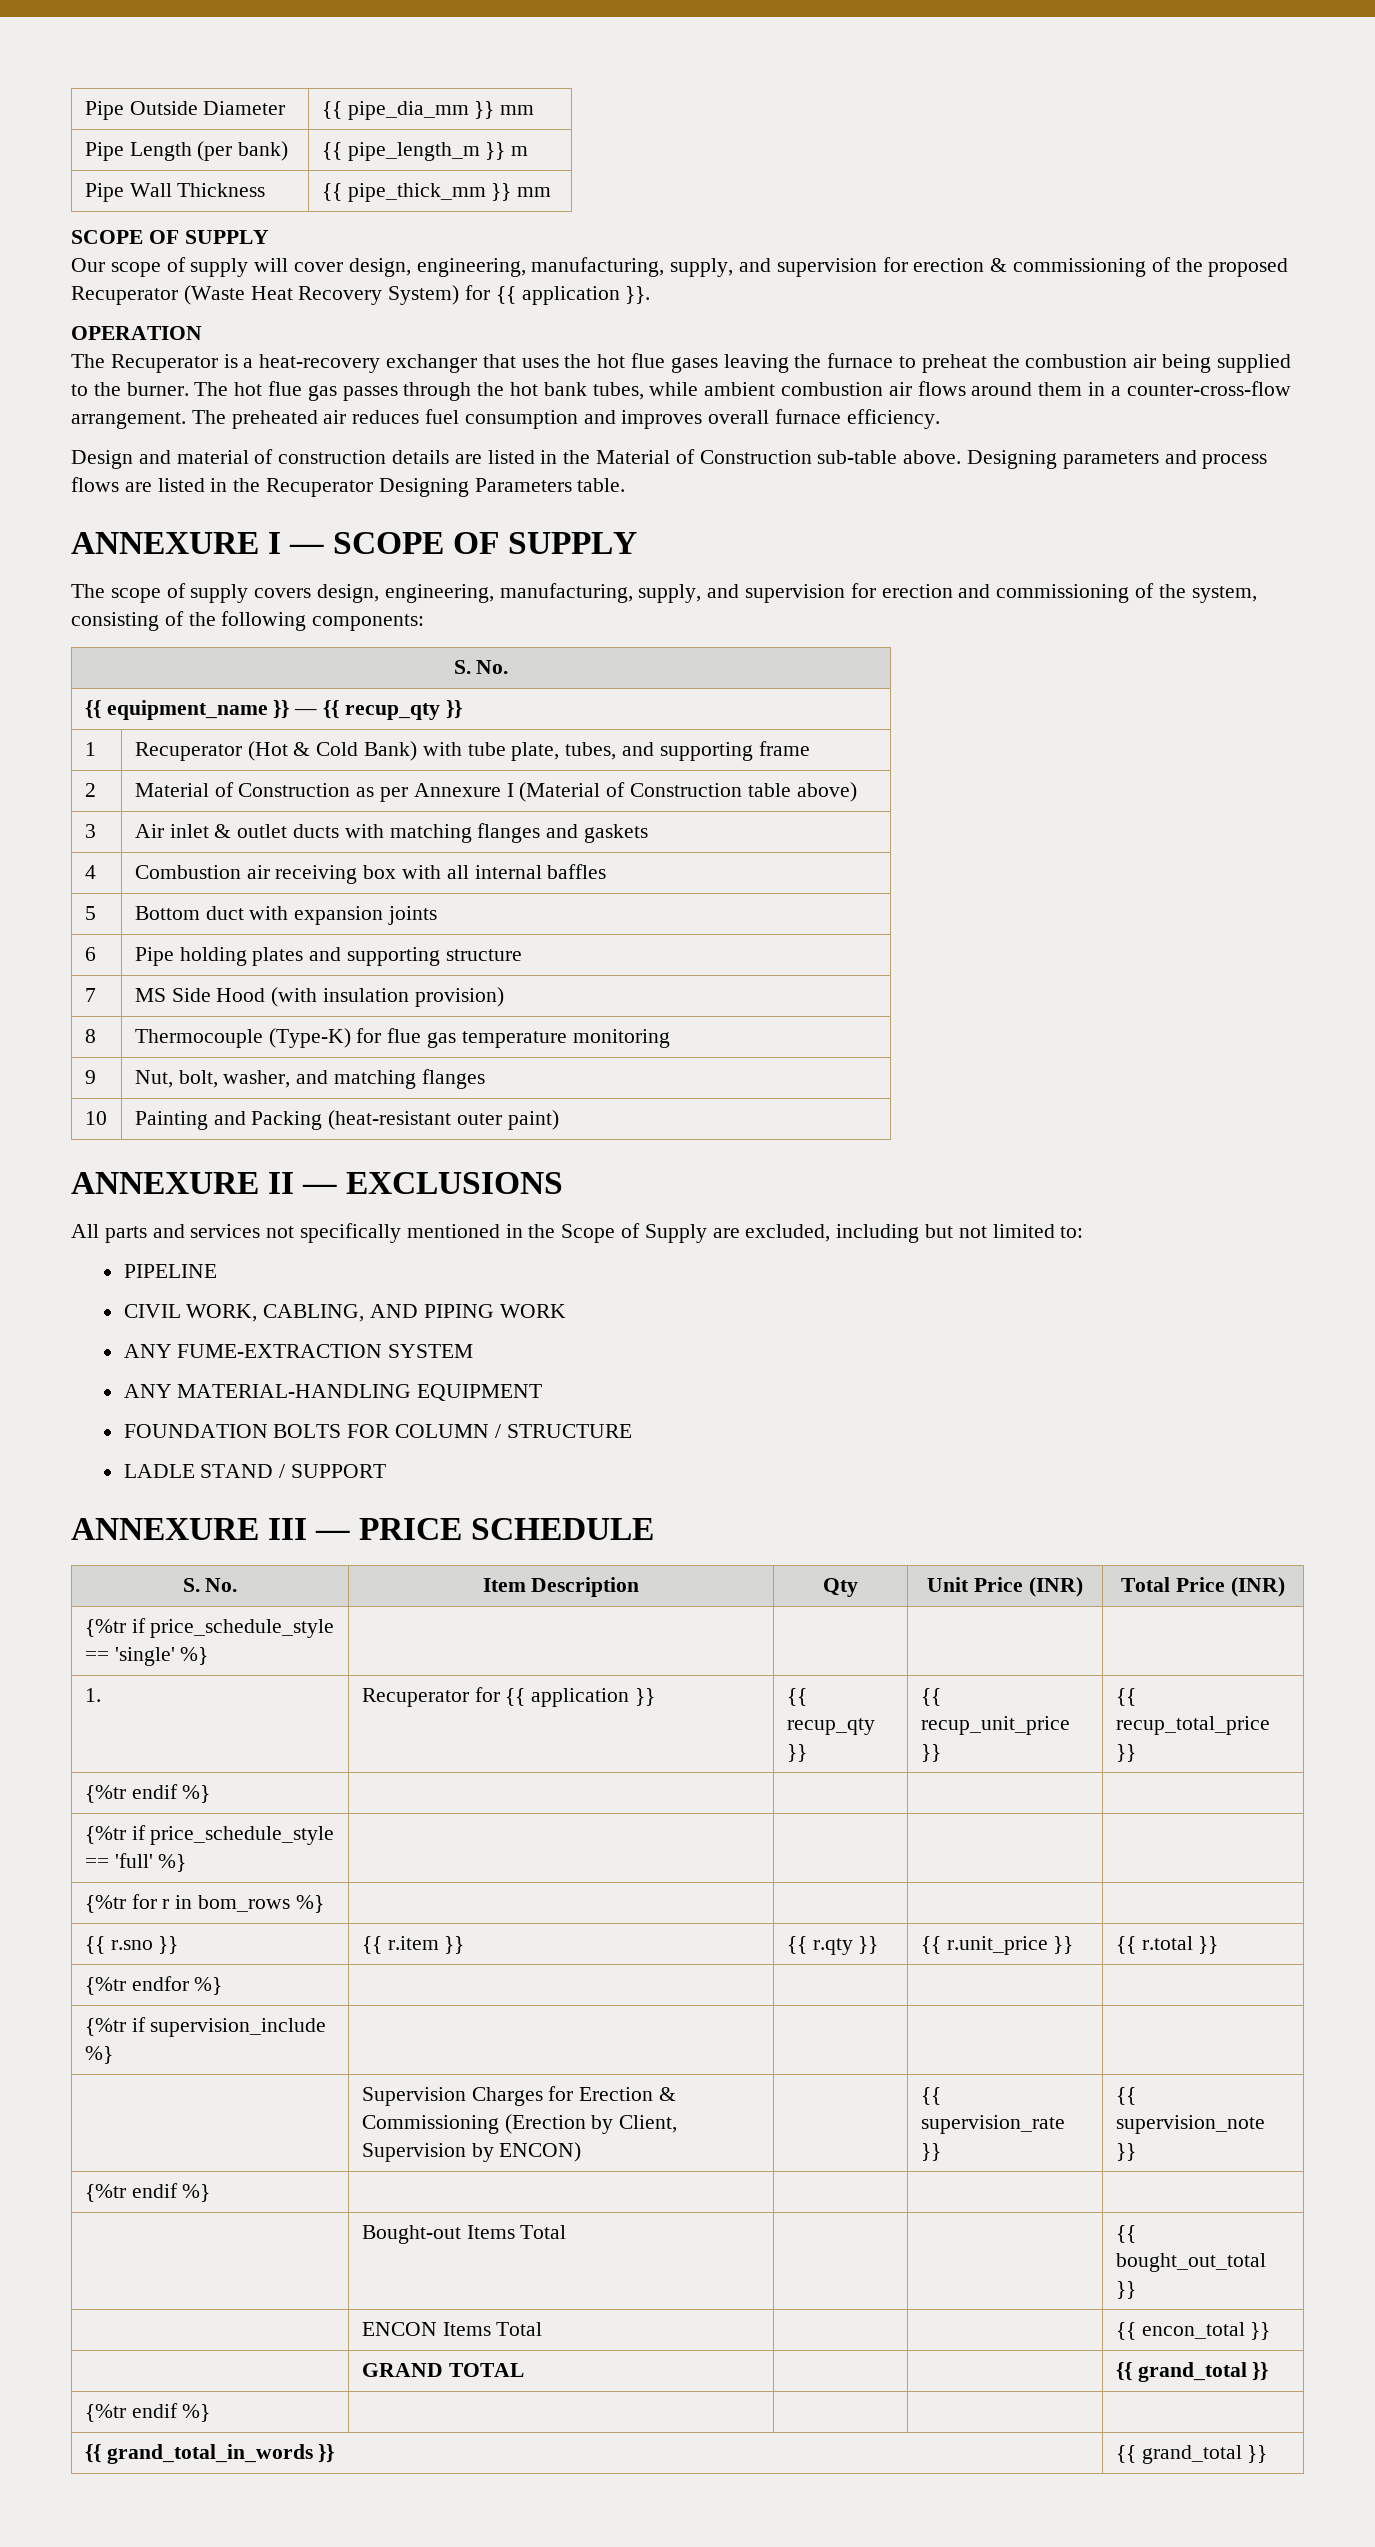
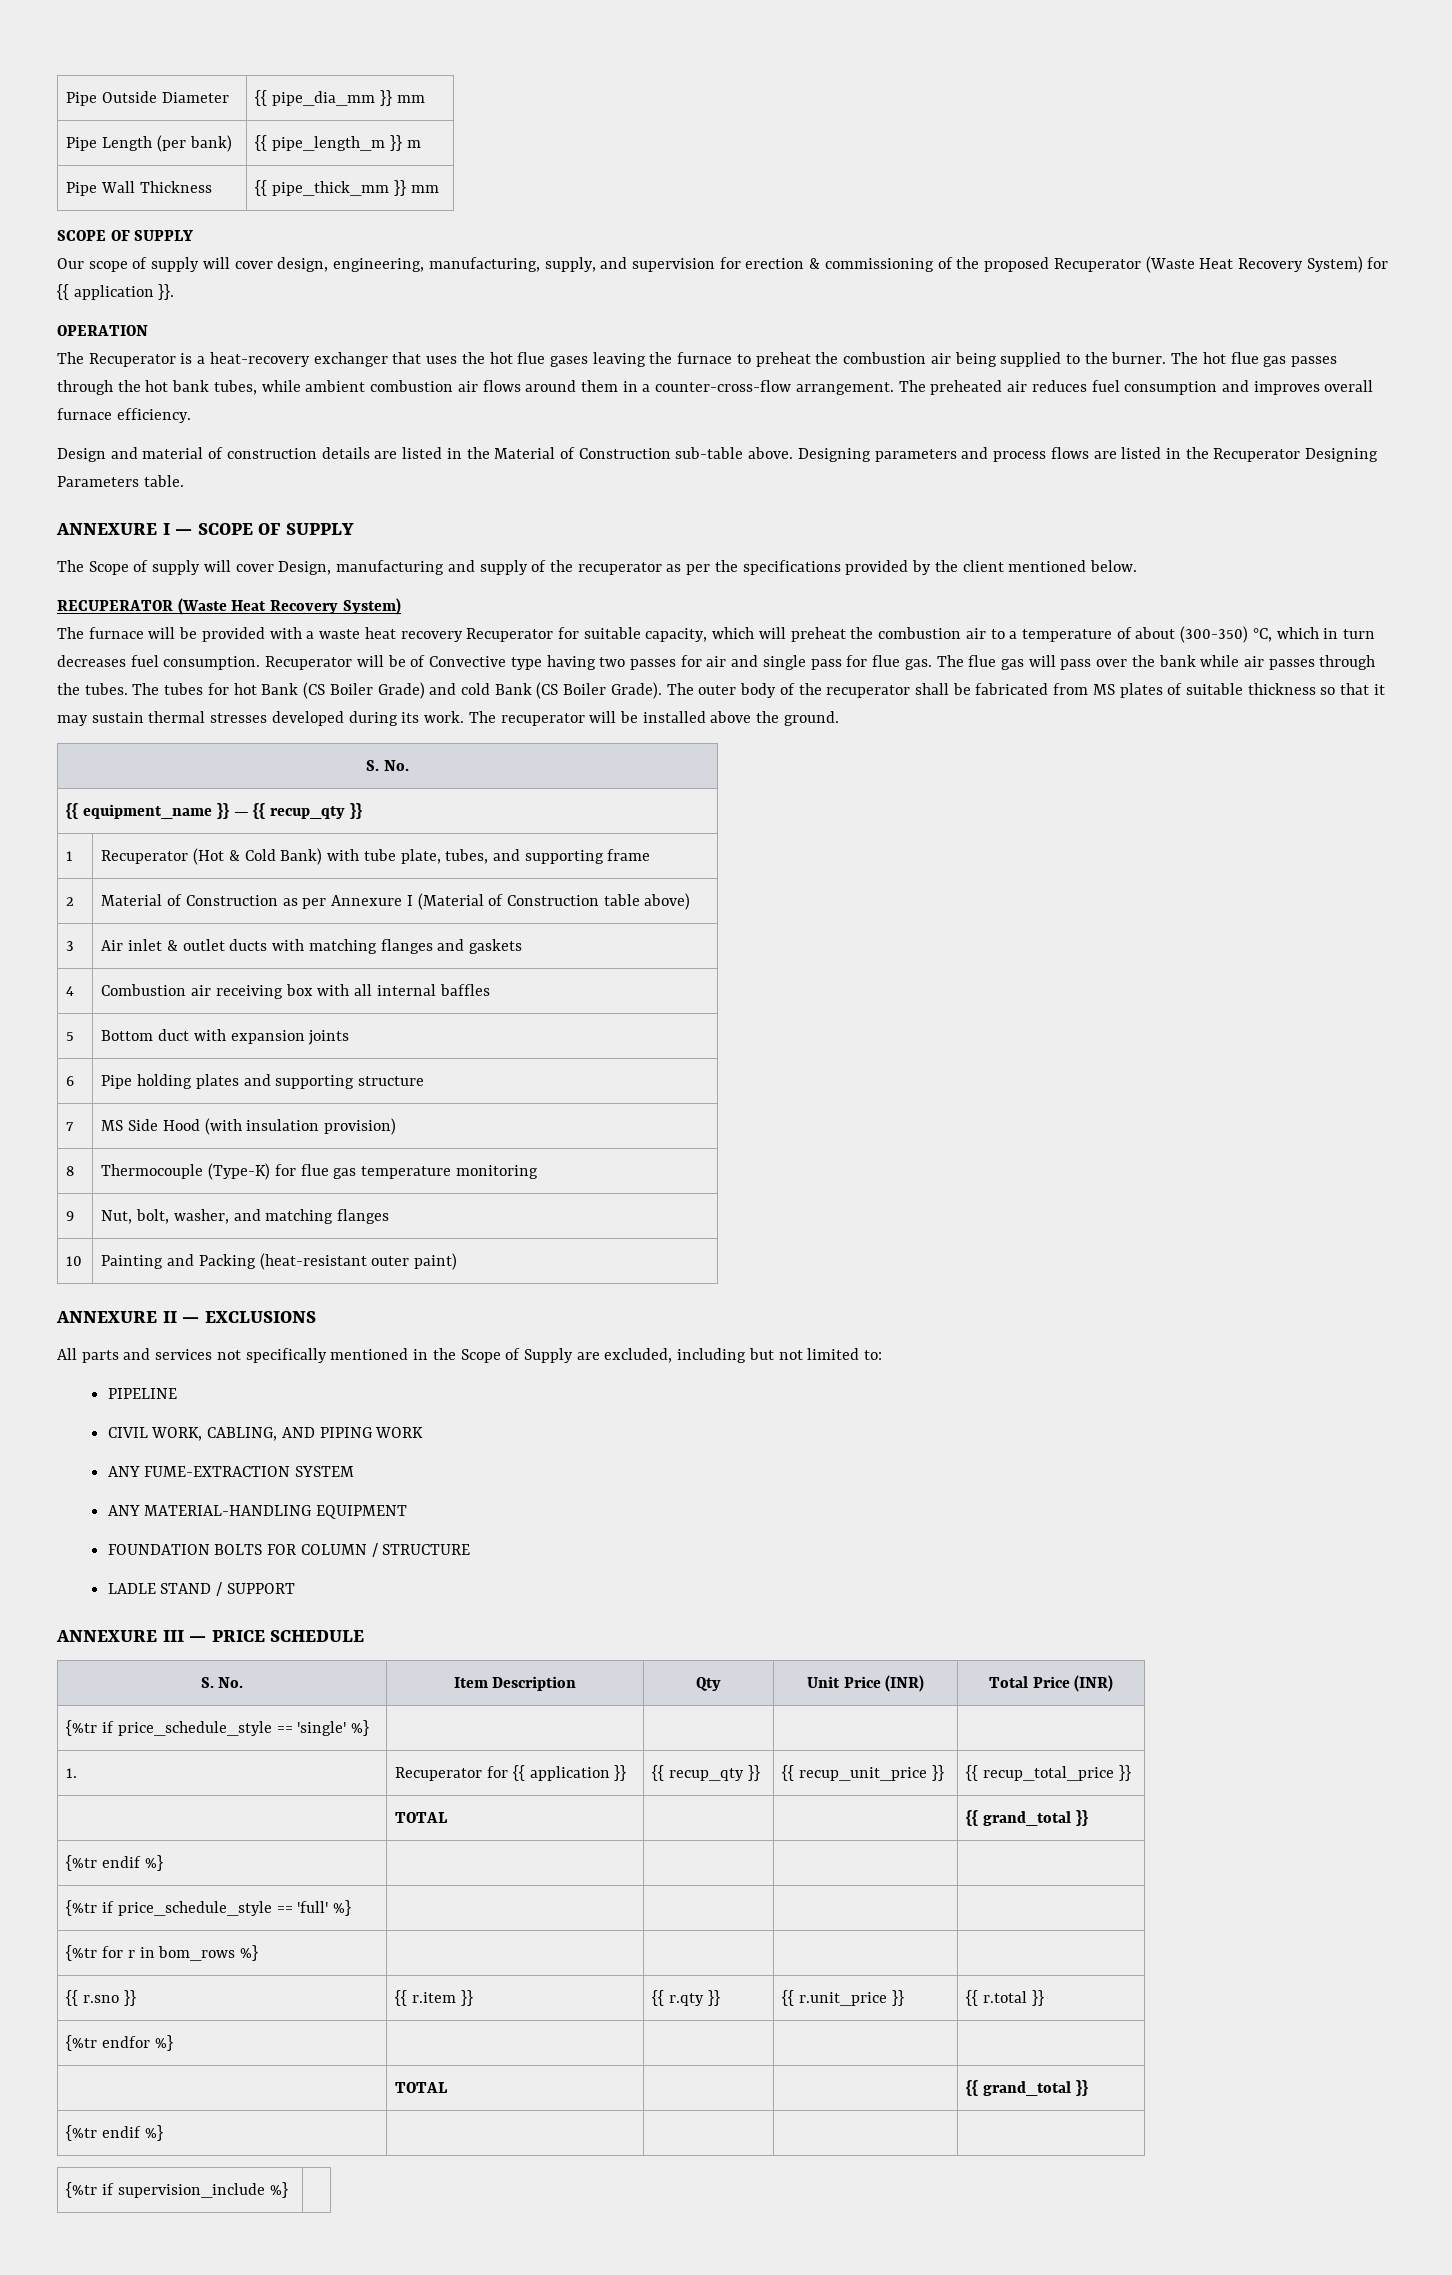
- The scope of supply covers design, engineering, manufacturing, supply, and supervision for erection and commissioning of the system, consisting of the following components:
+ The Scope of supply will cover Design, manufacturing and supply of the recuperator as per the specifications provided by the client mentioned below.
+ RECUPERATOR (Waste Heat Recovery System)
+ The furnace will be provided with a waste heat recovery Recuperator for suitable capacity, which will preheat the combustion air to a temperature of about (300-350) °C, which in turn decreases fuel consumption. Recuperator will be of Convective type having two passes for air and single pass for flue gas. The flue gas will pass over the bank while air passes through the tubes. The tubes for hot Bank (CS Boiler Grade) and cold Bank (CS Boiler Grade). The outer body of the recuperator shall be fabricated from MS plates of suitable thickness so that it may sustain thermal stresses developed during its work. The recuperator will be installed above the ground.
  1. | Recuperator for {{ application }} | {{ recup_qty }} | {{ recup_unit_price }} | {{ recup_total_price }}
+ | TOTAL | | | {{ grand_total }}
  {%tr endfor %} | | | |
- {%tr if supervision_include %} | | | |
- | Supervision Charges for Erection & Commissioning (Erection by Client, Supervision by ENCON) | | {{ supervision_rate }} | {{ supervision_note }}
+ | TOTAL | | | {{ grand_total }}
  {%tr endif %} | | | |
- | Bought-out Items Total | | | {{ bought_out_total }}
- | ENCON Items Total | | | {{ encon_total }}
- | GRAND TOTAL | | | {{ grand_total }}
- {%tr endif %} | | | |
- {{ grand_total_in_words }} | {{ grand_total }}
+ {%tr if supervision_include %} |

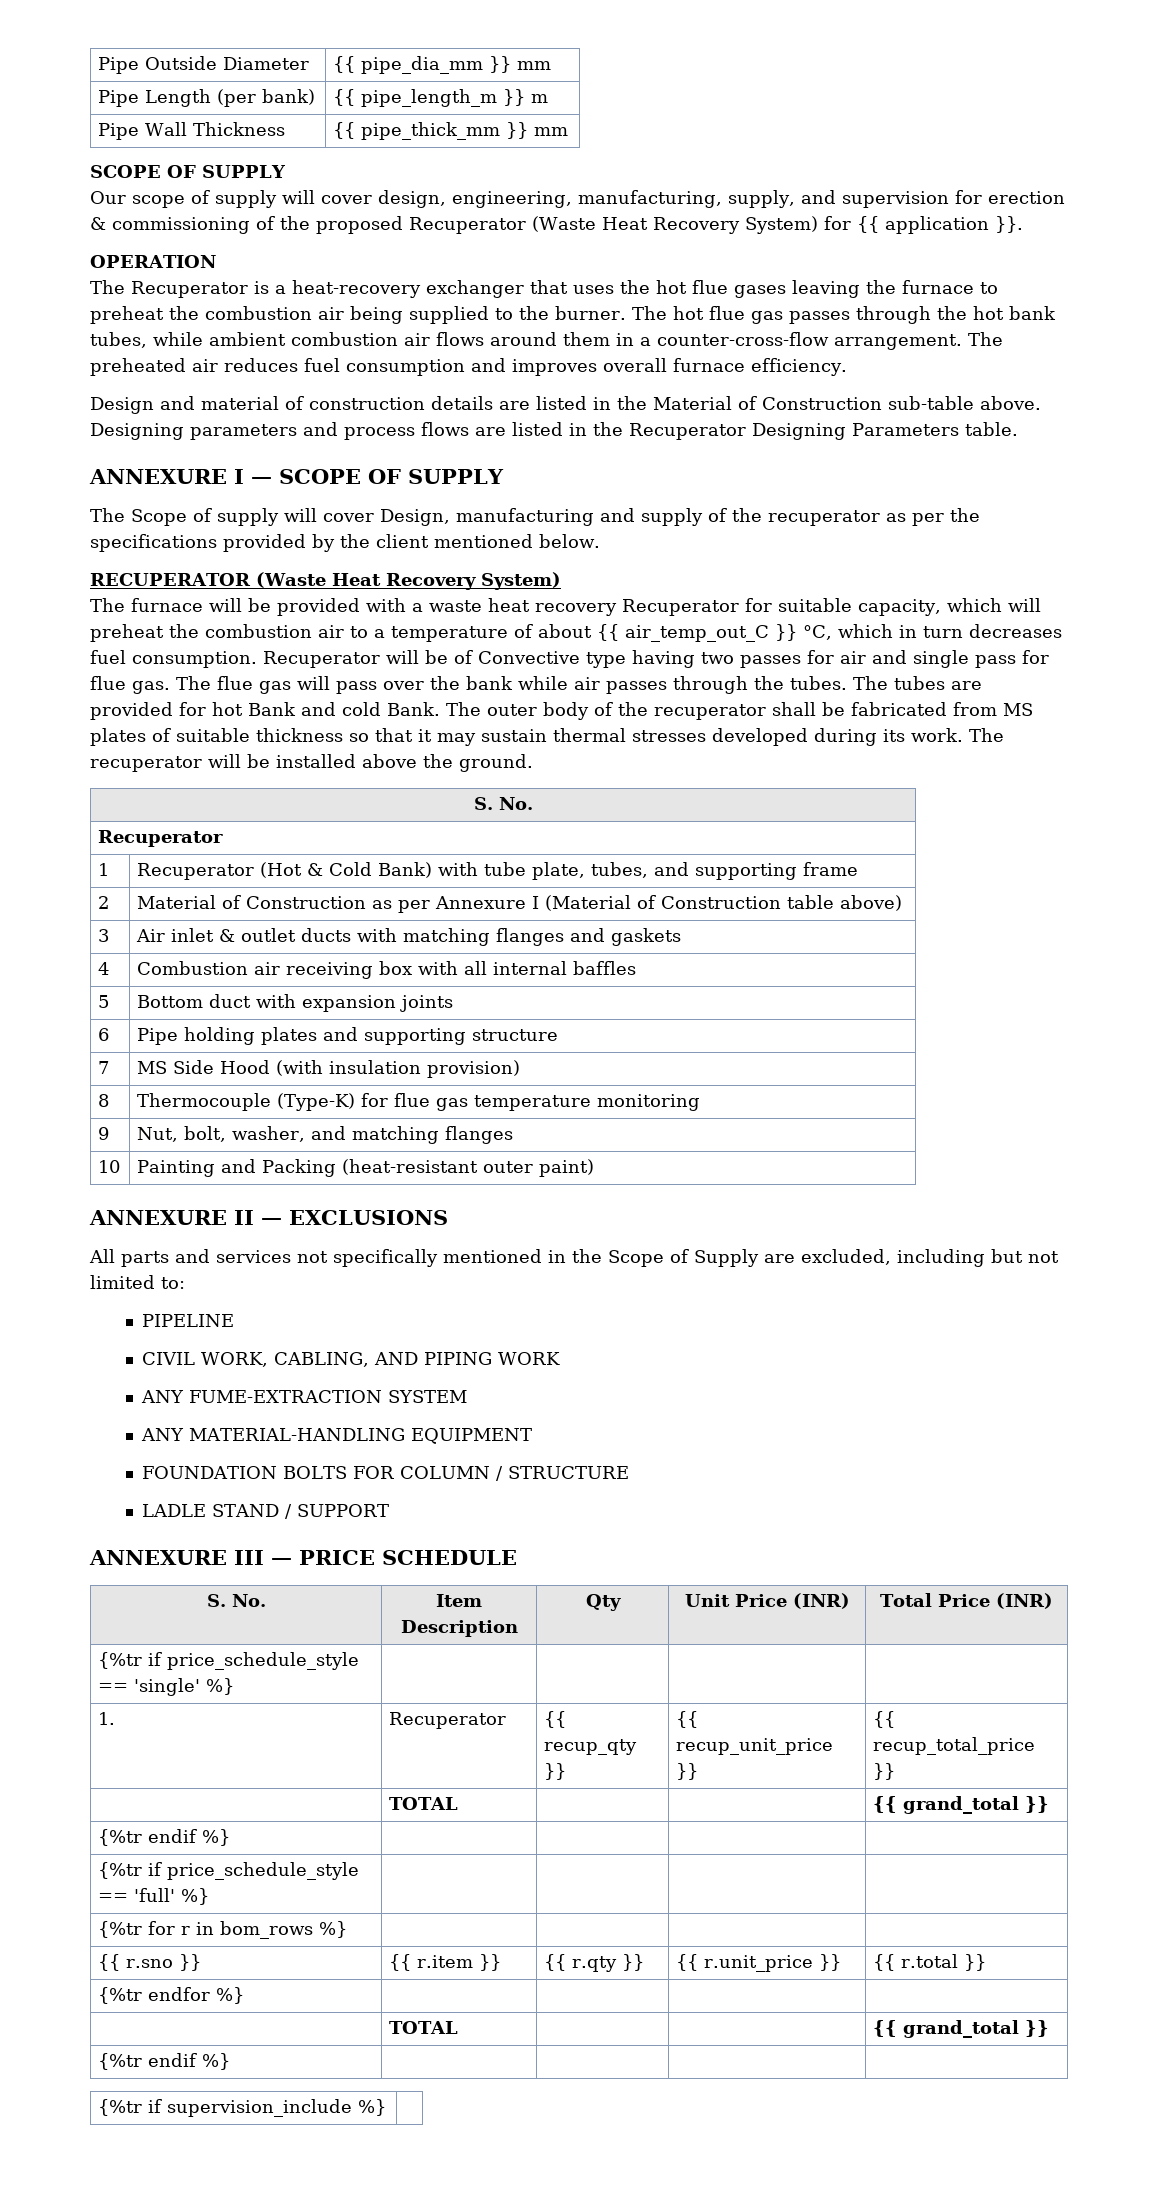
- The furnace will be provided with a waste heat recovery Recuperator for suitable capacity, which will preheat the combustion air to a temperature of about (300-350) °C, which in turn decreases fuel consumption.
+ The furnace will be provided with a waste heat recovery Recuperator for suitable capacity, which will preheat the combustion air to a temperature of about {{ air_temp_out_C }} °C, which in turn decreases fuel consumption.
- The tubes for hot Bank (CS Boiler Grade) and cold Bank (CS Boiler Grade).
+ The tubes are provided for hot Bank and cold Bank.
  The recuperator will be installed above the ground.
  S. No.
- {{ equipment_name }} — {{ recup_qty }}
+ Recuperator
- 1. | Recuperator for {{ application }} | {{ recup_qty }} | {{ recup_unit_price }} | {{ recup_total_price }}
+ 1. | Recuperator | {{ recup_qty }} | {{ recup_unit_price }} | {{ recup_total_price }}

